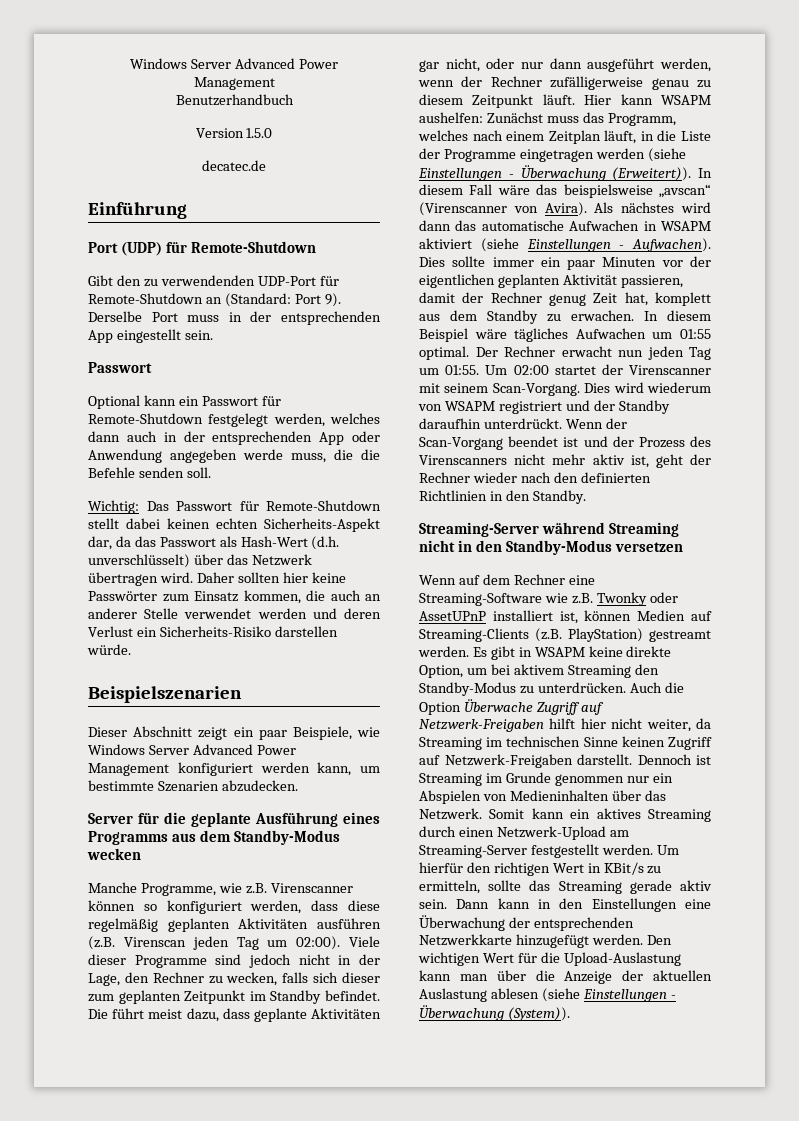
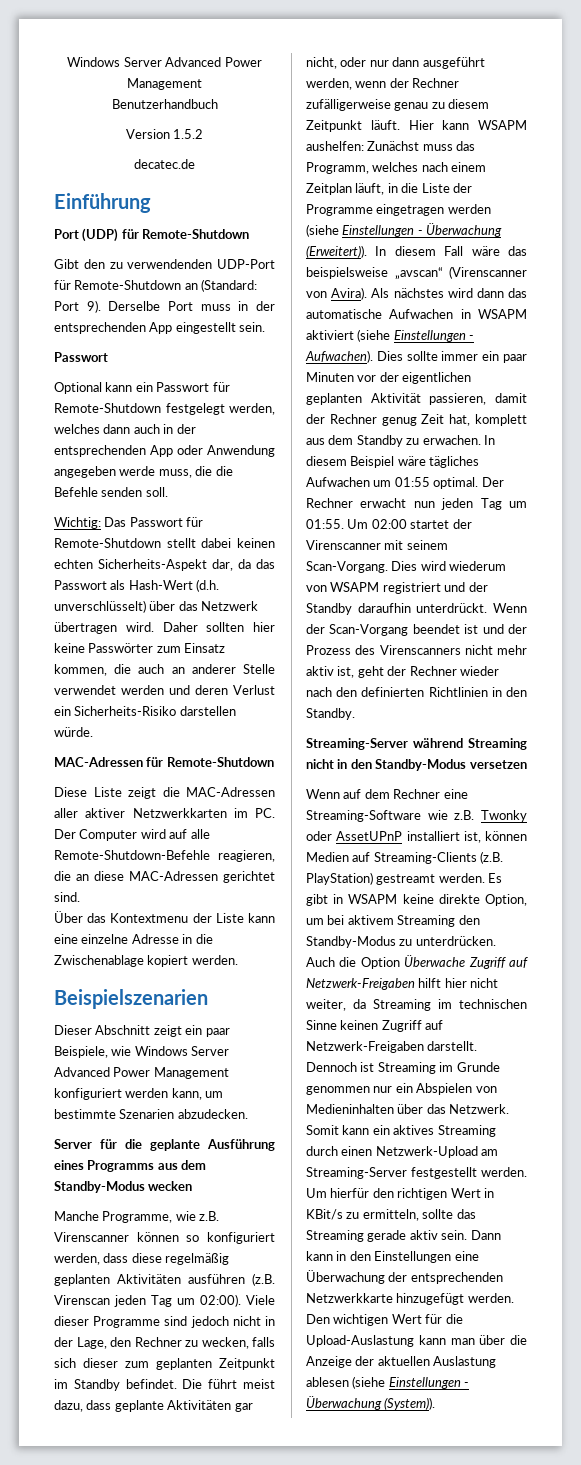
- Version 1.5.0
+ Version 1.5.2
+ MAC-Adressen für Remote-Shutdown
+ Diese Liste zeigt die MAC-Adressen aller aktiver Netzwerkkarten im PC. Der Computer wird auf alle Remote-Shutdown-Befehle reagieren, die an diese MAC-Adressen gerichtet sind.
+ Über das Kontextmenu der Liste kann eine einzelne Adresse in die Zwischenablage kopiert werden.

